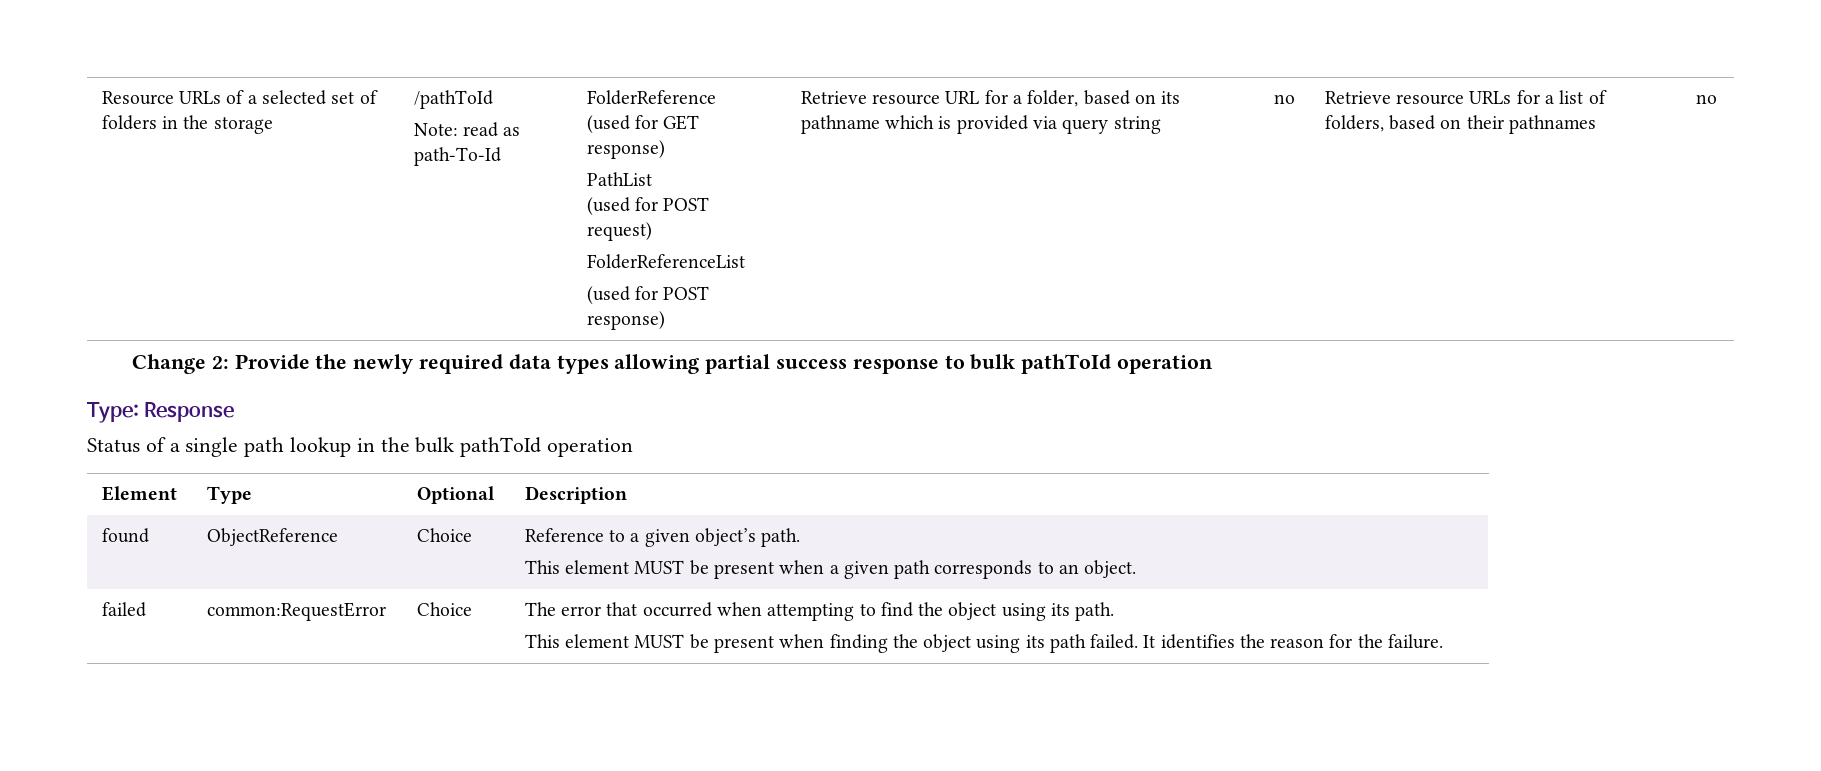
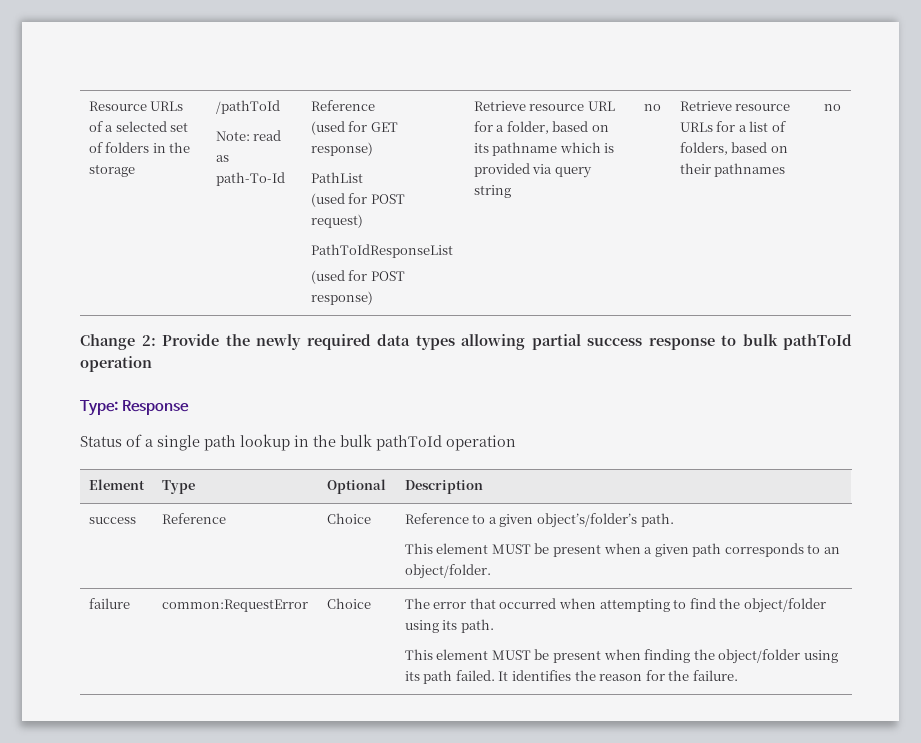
- Note: read as path-To-Id | FolderReference
+ Note: read as path-To-Id | Reference
- FolderReferenceList
+ PathToIdResponseList
- found | ObjectReference | Choice | Reference to a given object’s path.
- This element MUST be present when a given path corresponds to an object.
- failed | common:RequestError | Choice | The error that occurred when attempting to find the object using its path.
- This element MUST be present when finding the object using its path failed. It identifies the reason for the failure.
+ success | Reference | Choice | Reference to a given object’s/folder’s path.
+ This element MUST be present when a given path corresponds to an object/folder.
+ failure | common:RequestError | Choice | The error that occurred when attempting to find the object/folder using its path.
+ This element MUST be present when finding the object/folder using its path failed. It identifies the reason for the failure.

